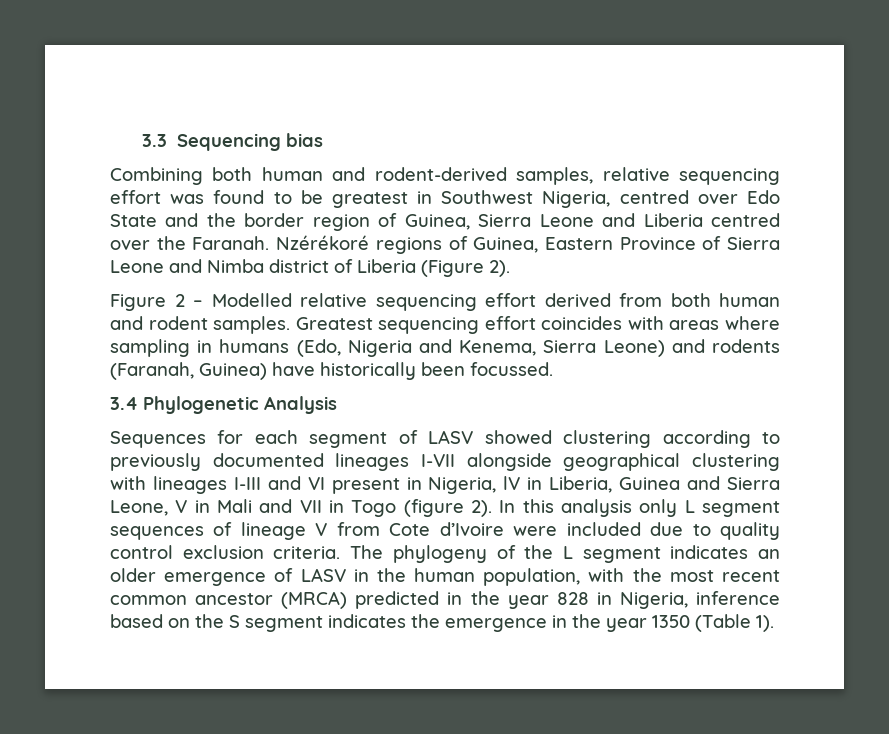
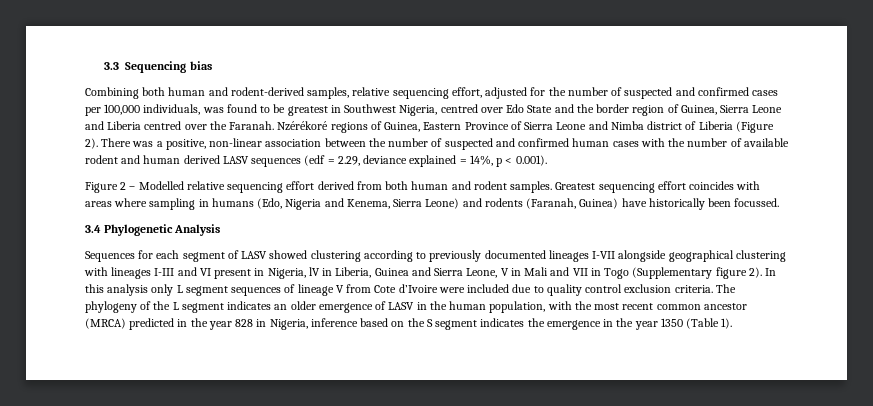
- Combining both human and rodent-derived samples, relative sequencing effort was found to be greatest in Southwest Nigeria, centred over Edo State and the border region of Guinea, Sierra Leone and Liberia centred over the Faranah.
+ Combining both human and rodent-derived samples, relative sequencing effort, adjusted for the number of suspected and confirmed cases per 100,000 individuals, was found to be greatest in Southwest Nigeria, centred over Edo State and the border region of Guinea, Sierra Leone and Liberia centred over the Faranah.
+ There was a positive, non-linear association between the number of suspected and confirmed human cases with the number of available rodent and human derived LASV sequences (edf = 2.29, deviance explained = 14%, p < 0.001).
- Sequences for each segment of LASV showed clustering according to previously documented lineages I-VII alongside geographical clustering with lineages I-III and VI present in Nigeria, lV in Liberia, Guinea and Sierra Leone, V in Mali and VII in Togo (figure 2).
+ Sequences for each segment of LASV showed clustering according to previously documented lineages I-VII alongside geographical clustering with lineages I-III and VI present in Nigeria, lV in Liberia, Guinea and Sierra Leone, V in Mali and VII in Togo (Supplementary figure 2).

